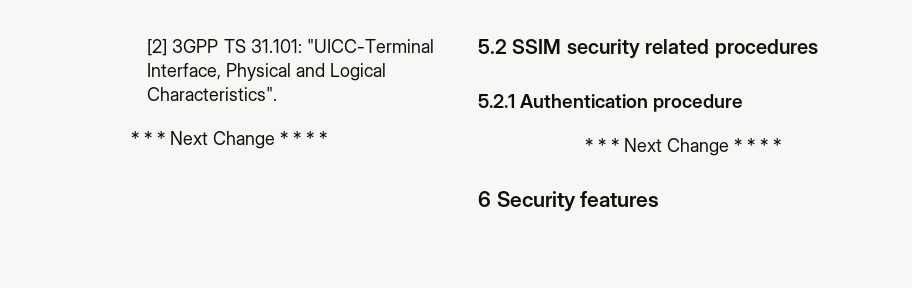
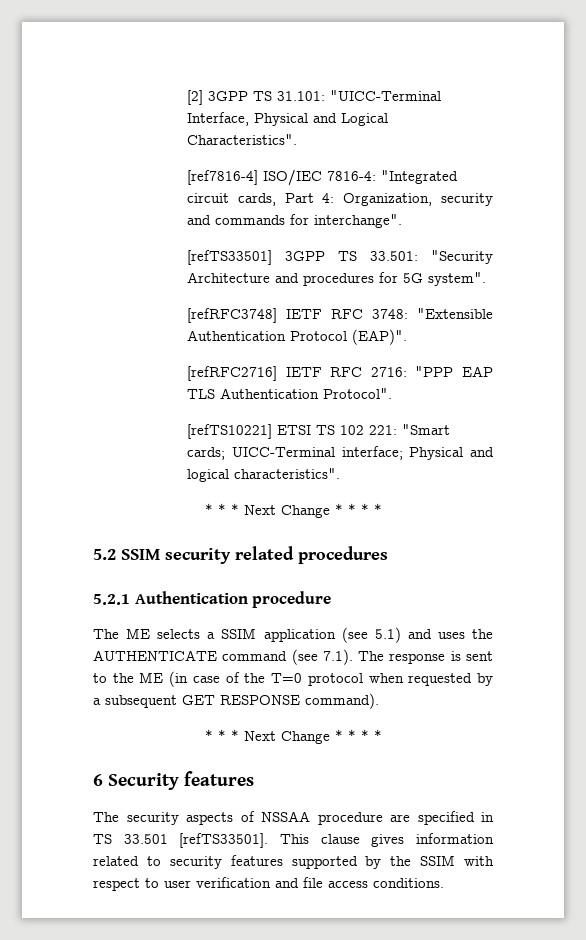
+ [ref7816-4] ISO/IEC 7816-4: "Integrated circuit cards, Part 4: Organization, security and commands for interchange".
+ [refTS33501] 3GPP TS 33.501: "Security Architecture and procedures for 5G system".
+ [refRFC3748] IETF RFC 3748: "Extensible Authentication Protocol (EAP)".
+ [refRFC2716] IETF RFC 2716: "PPP EAP TLS Authentication Protocol".
+ [refTS10221] ETSI TS 102 221: "Smart cards; UICC-Terminal interface; Physical and logical characteristics".
+ The ME selects a SSIM application (see 5.1) and uses the AUTHENTICATE command (see 7.1). The response is sent to the ME (in case of the T=0 protocol when requested by a subsequent GET RESPONSE command).
+ The security aspects of NSSAA procedure are specified in TS 33.501 [refTS33501]. This clause gives information related to security features supported by the SSIM with respect to user verification and file access conditions.

